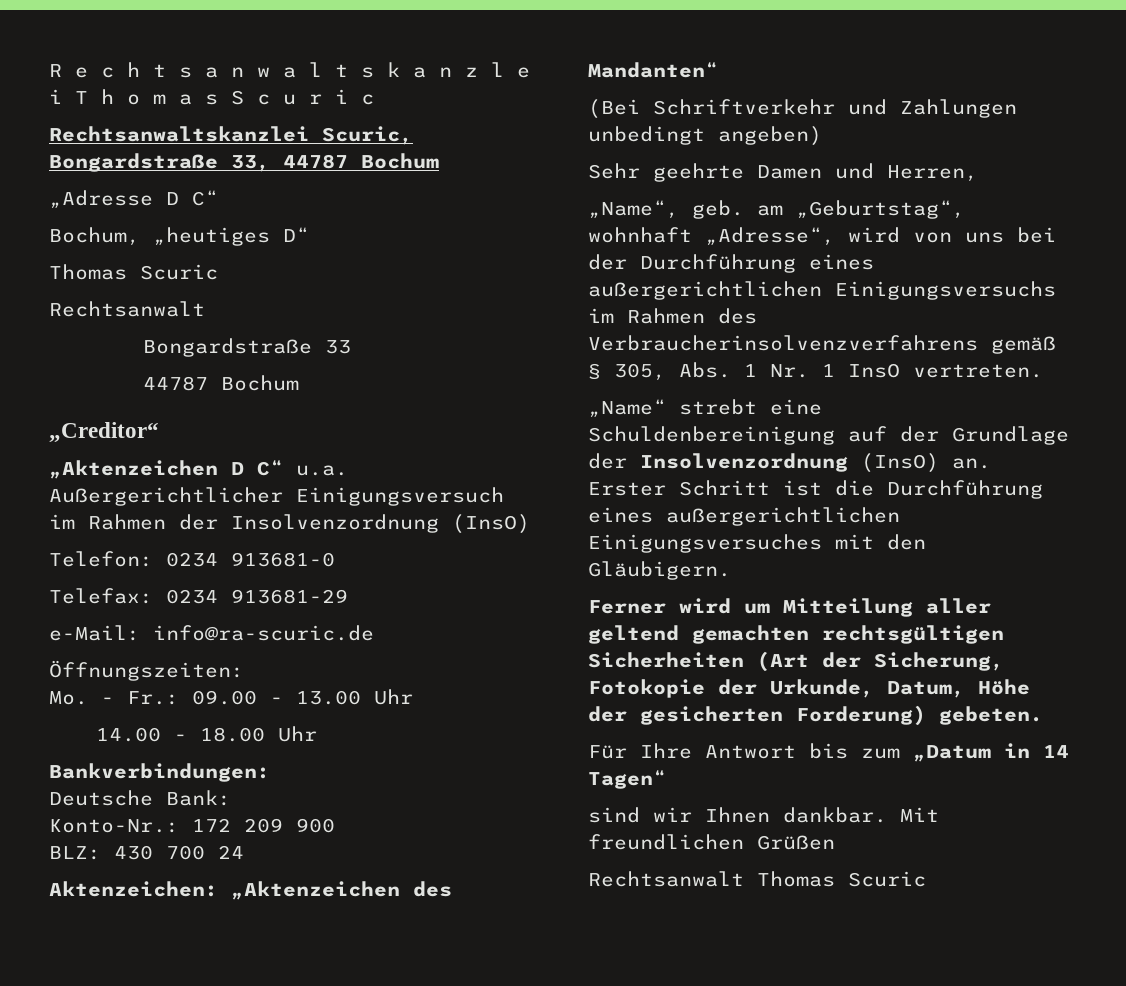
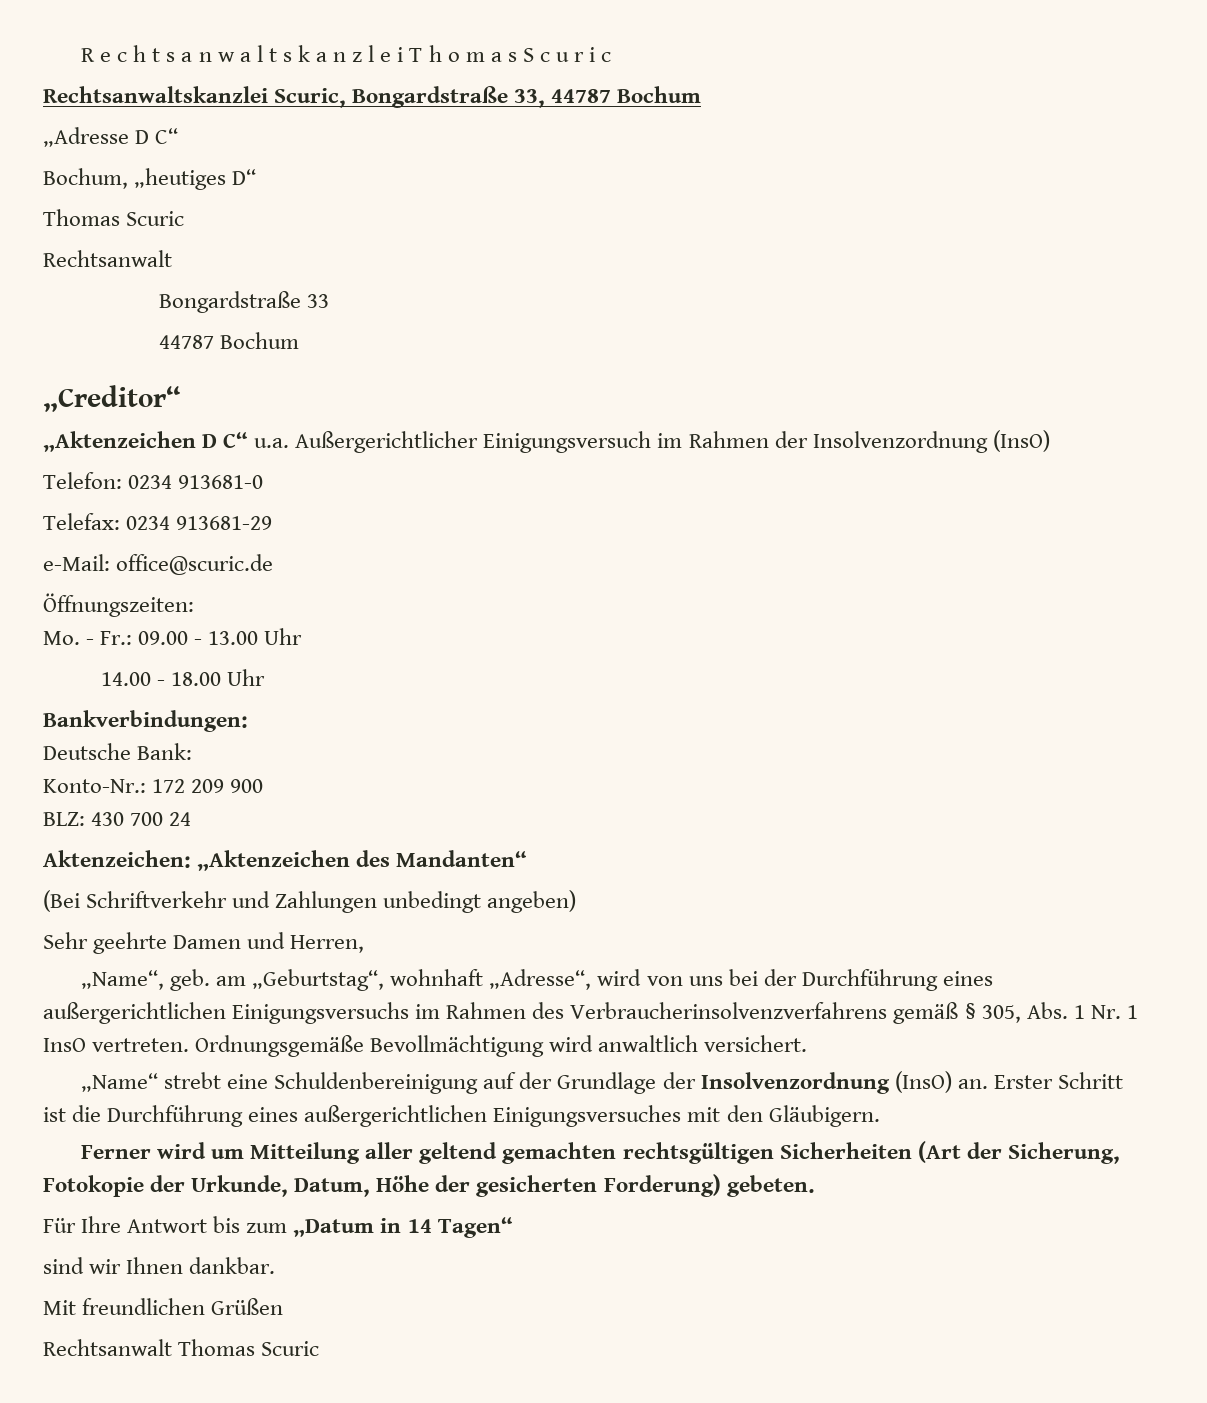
- e-Mail: info@ra-scuric.de
+ e-Mail: office@scuric.de
+ Ordnungsgemäße Bevollmächtigung wird anwaltlich versichert.
- sind wir Ihnen dankbar. Mit freundlichen Grüßen
+ sind wir Ihnen dankbar.
+ Mit freundlichen Grüßen

